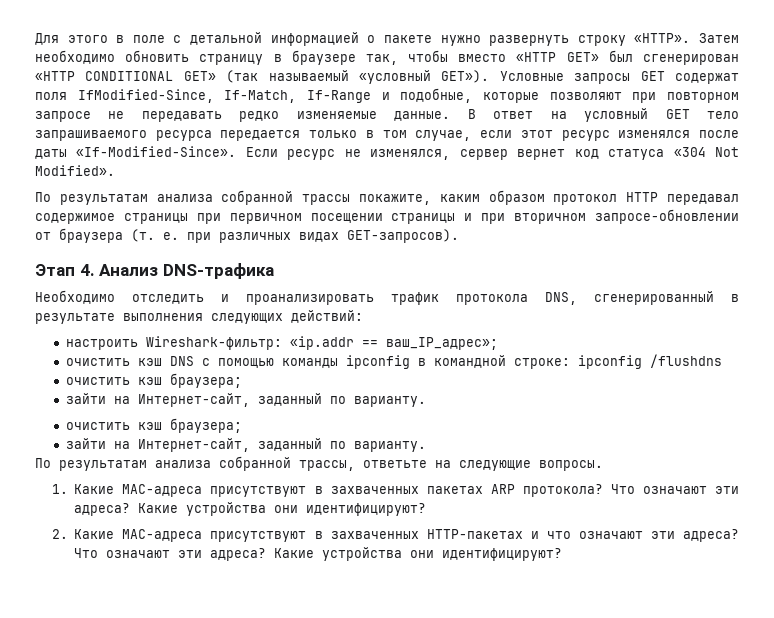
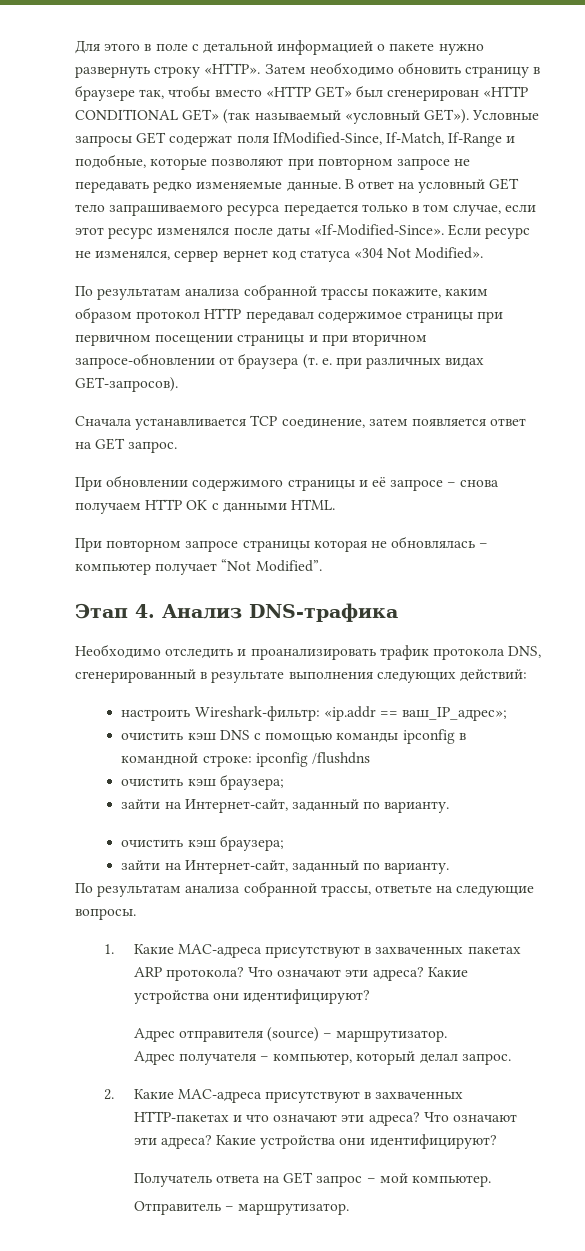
+ Сначала устанавливается TCP соединение, затем появляется ответ на GET запрос.
+ При обновлении содержимого страницы и её запросе – снова получаем HTTP OK с данными HTML.
+ При повторном запросе страницы которая не обновлялась – компьютер получает “Not Modified”.
+ Адрес отправителя (source) – маршрутизатор.
+ Адрес получателя – компьютер, который делал запрос.
+ Получатель ответа на GET запрос – мой компьютер.
+ Отправитель – маршрутизатор.

